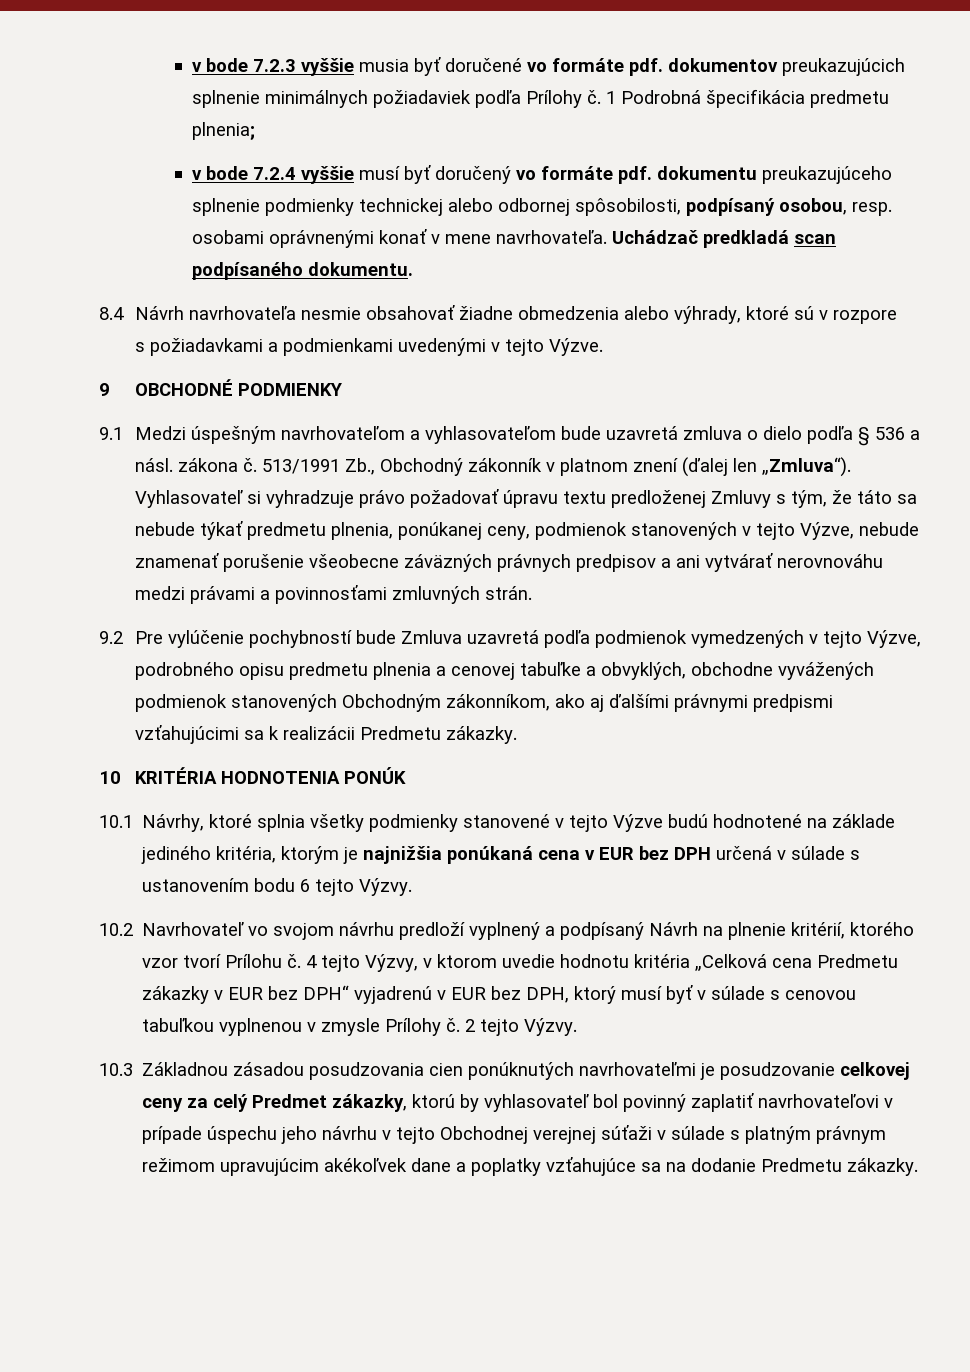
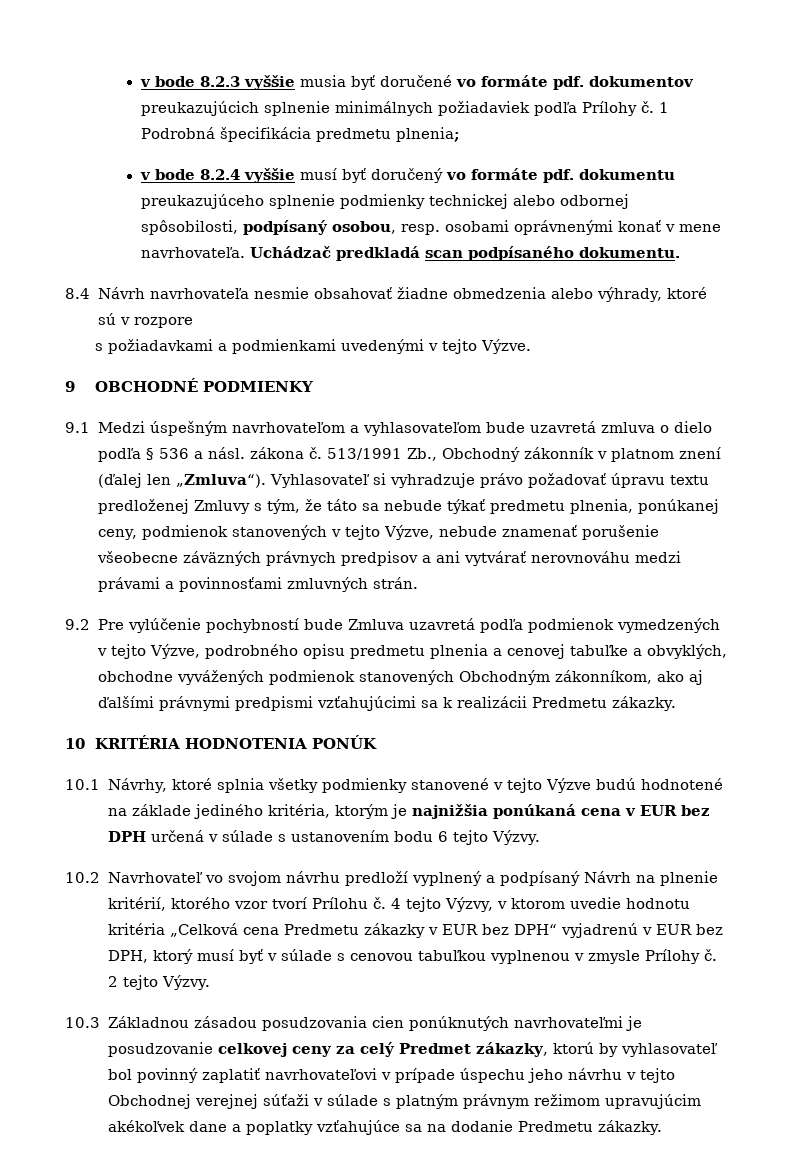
- v bode 7.2.3 vyššie musia byť doručené vo formáte pdf. dokumentov preukazujúcich splnenie minimálnych požiadaviek podľa Prílohy č.
+ v bode 8.2.3 vyššie musia byť doručené vo formáte pdf. dokumentov preukazujúcich splnenie minimálnych požiadaviek podľa Prílohy č.
- v bode 7.2.4 vyššie musí byť doručený vo formáte pdf. dokumentu preukazujúceho splnenie podmienky technickej alebo odbornej spôsobilosti, podpísaný osobou, resp. osobami oprávnenými konať v mene navrhovateľa.
+ v bode 8.2.4 vyššie musí byť doručený vo formáte pdf. dokumentu preukazujúceho splnenie podmienky technickej alebo odbornej spôsobilosti, podpísaný osobou, resp. osobami oprávnenými konať v mene navrhovateľa.

